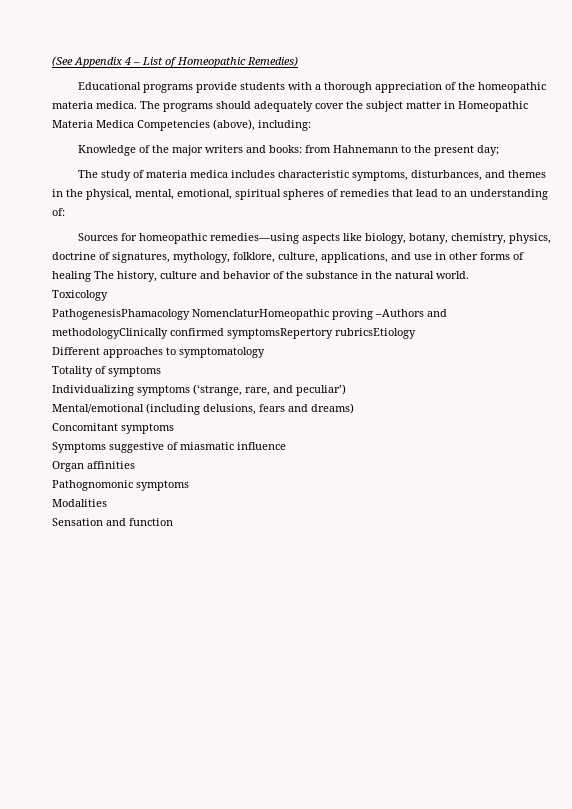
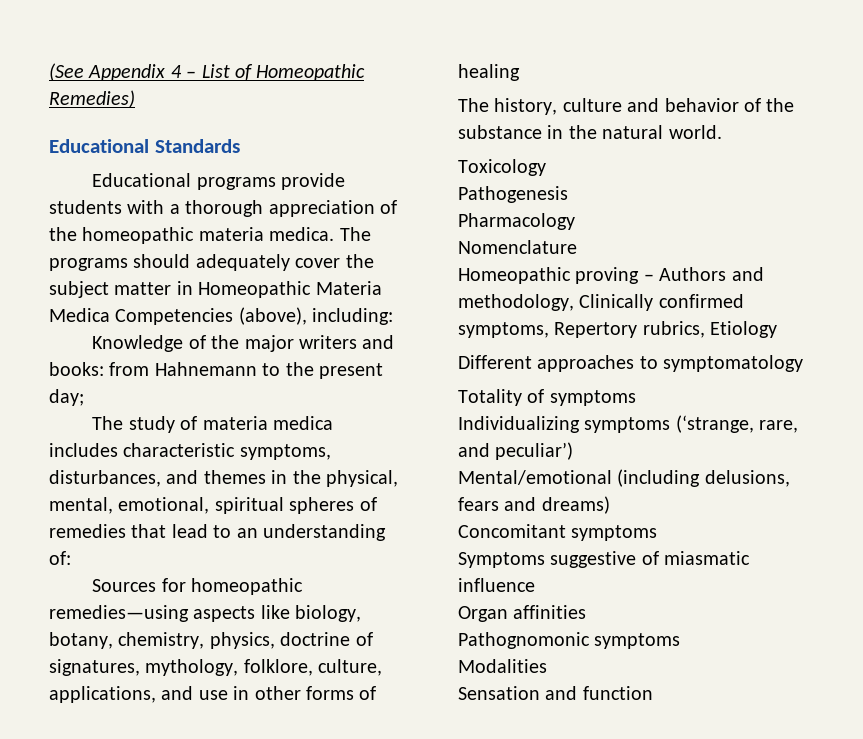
+ Educational Standards
- Sources for homeopathic remedies—using aspects like biology, botany, chemistry, physics, doctrine of signatures, mythology, folklore, culture, applications, and use in other forms of healing The history, culture and behavior of the substance in the natural world.
+ Sources for homeopathic remedies—using aspects like biology, botany, chemistry, physics, doctrine of signatures, mythology, folklore, culture, applications, and use in other forms of healing
+ The history, culture and behavior of the substance in the natural world.
- PathogenesisPhamacology NomenclaturHomeopathic proving –Authors and methodologyClinically confirmed symptomsRepertory rubricsEtiology
+ Pathogenesis
+ Pharmacology
+ Nomenclature
+ Homeopathic proving – Authors and methodology, Clinically confirmed symptoms, Repertory rubrics, Etiology

